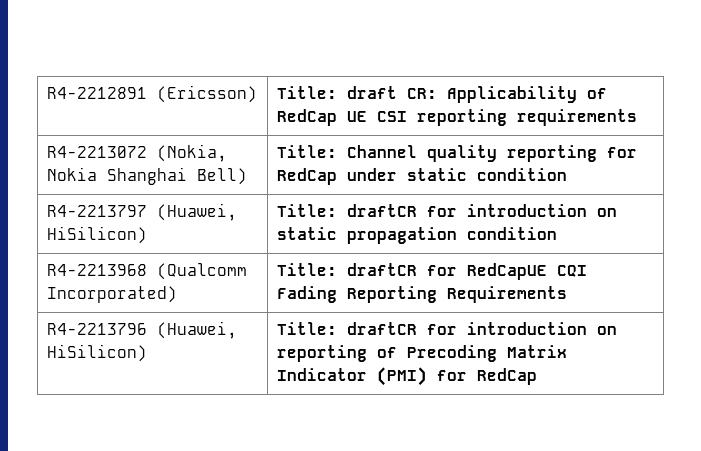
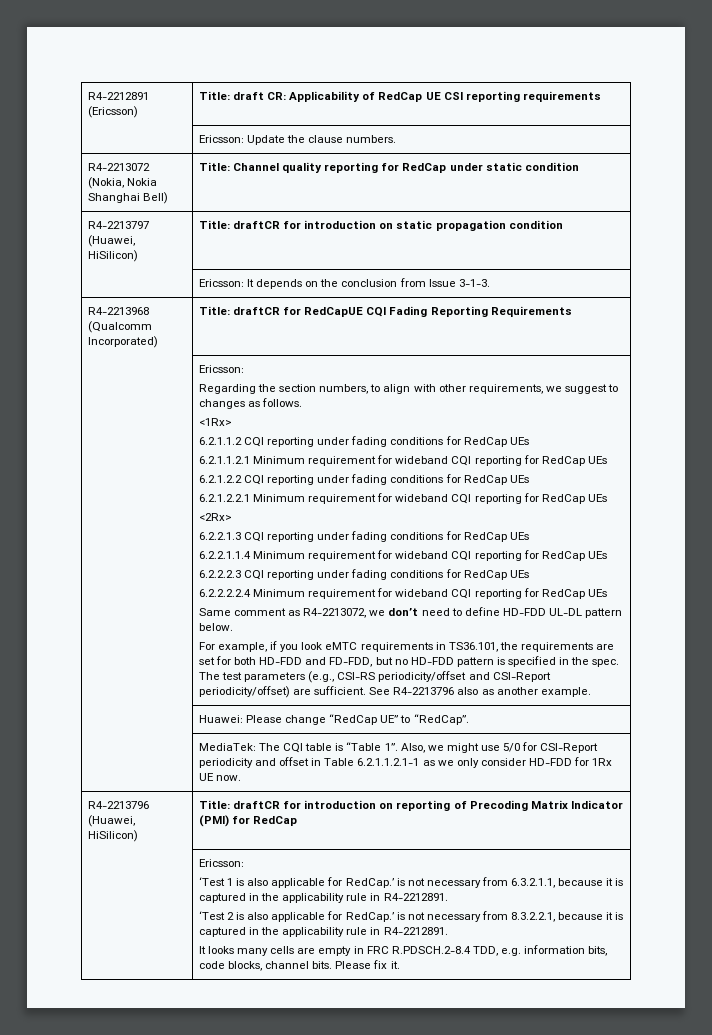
+ | Ericsson: Update the clause numbers.
+ | Ericsson: It depends on the conclusion from Issue 3-1-3.
  R4-2213968 (Qualcomm Incorporated) | Title: draftCR for RedCapUE CQI Fading Reporting Requirements
+ | Ericsson:
+ Regarding the section numbers, to align with other requirements, we suggest to changes as follows.
+ <1Rx>
+ 6.2.1.1.2 CQI reporting under fading conditions for RedCap UEs
+ 6.2.1.1.2.1 Minimum requirement for wideband CQI reporting for RedCap UEs
+ 6.2.1.2.2 CQI reporting under fading conditions for RedCap UEs
+ 6.2.1.2.2.1 Minimum requirement for wideband CQI reporting for RedCap UEs
+ <2Rx>
+ 6.2.2.1.3 CQI reporting under fading conditions for RedCap UEs
+ 6.2.2.1.1.4 Minimum requirement for wideband CQI reporting for RedCap UEs
+ 6.2.2.2.3 CQI reporting under fading conditions for RedCap UEs
+ 6.2.2.2.2.4 Minimum requirement for wideband CQI reporting for RedCap UEs
+ Same comment as R4-2213072, we don’t need to define HD-FDD UL-DL pattern below.
+ For example, if you look eMTC requirements in TS36.101, the requirements are set for both HD-FDD and FD-FDD, but no HD-FDD pattern is specified in the spec. The test parameters (e.g., CSI-RS periodicity/offset and CSI-Report periodicity/offset) are sufficient. See R4-2213796 also as another example.
+ | Huawei: Please change “RedCap UE” to “RedCap”.
+ | MediaTek: The CQI table is “Table 1”. Also, we might use 5/0 for CSI-Report periodicity and offset in Table 6.2.1.1.2.1-1 as we only consider HD-FDD for 1Rx UE now.
  R4-2213796 (Huawei, HiSilicon) | Title: draftCR for introduction on reporting of Precoding Matrix Indicator (PMI) for RedCap
+ | Ericsson:
+ ‘Test 1 is also applicable for RedCap.’ is not necessary from 6.3.2.1.1, because it is captured in the applicability rule in R4-2212891.
+ ‘Test 2 is also applicable for RedCap.’ is not necessary from 8.3.2.2.1, because it is captured in the applicability rule in R4-2212891.
+ It looks many cells are empty in FRC R.PDSCH.2-8.4 TDD, e.g. information bits, code blocks, channel bits. Please fix it.

